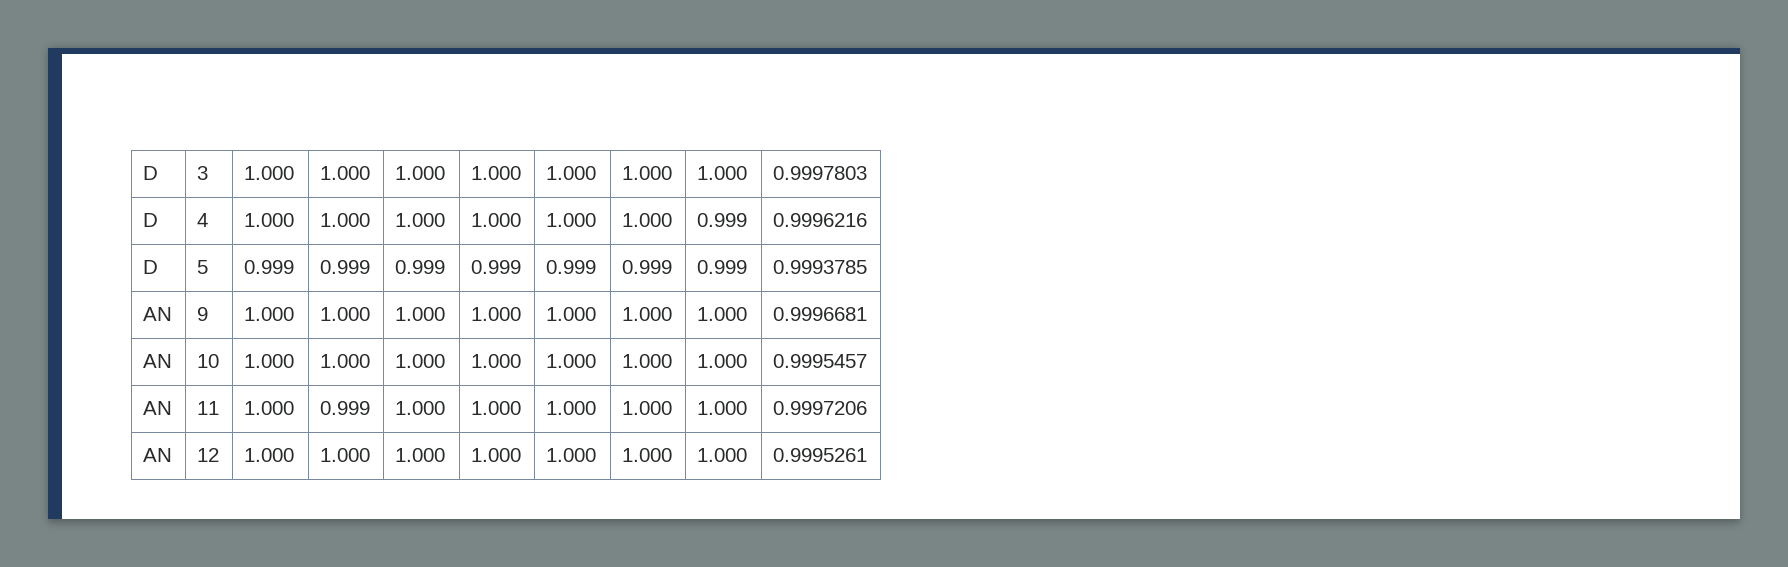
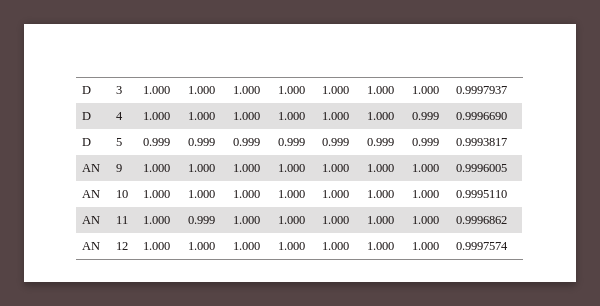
- D | 3 | 1.000 | 1.000 | 1.000 | 1.000 | 1.000 | 1.000 | 1.000 | 0.9997803
+ D | 3 | 1.000 | 1.000 | 1.000 | 1.000 | 1.000 | 1.000 | 1.000 | 0.9997937
- D | 4 | 1.000 | 1.000 | 1.000 | 1.000 | 1.000 | 1.000 | 0.999 | 0.9996216
+ D | 4 | 1.000 | 1.000 | 1.000 | 1.000 | 1.000 | 1.000 | 0.999 | 0.9996690
- D | 5 | 0.999 | 0.999 | 0.999 | 0.999 | 0.999 | 0.999 | 0.999 | 0.9993785
+ D | 5 | 0.999 | 0.999 | 0.999 | 0.999 | 0.999 | 0.999 | 0.999 | 0.9993817
- AN | 9 | 1.000 | 1.000 | 1.000 | 1.000 | 1.000 | 1.000 | 1.000 | 0.9996681
+ AN | 9 | 1.000 | 1.000 | 1.000 | 1.000 | 1.000 | 1.000 | 1.000 | 0.9996005
- AN | 10 | 1.000 | 1.000 | 1.000 | 1.000 | 1.000 | 1.000 | 1.000 | 0.9995457
+ AN | 10 | 1.000 | 1.000 | 1.000 | 1.000 | 1.000 | 1.000 | 1.000 | 0.9995110
- AN | 11 | 1.000 | 0.999 | 1.000 | 1.000 | 1.000 | 1.000 | 1.000 | 0.9997206
+ AN | 11 | 1.000 | 0.999 | 1.000 | 1.000 | 1.000 | 1.000 | 1.000 | 0.9996862
- AN | 12 | 1.000 | 1.000 | 1.000 | 1.000 | 1.000 | 1.000 | 1.000 | 0.9995261
+ AN | 12 | 1.000 | 1.000 | 1.000 | 1.000 | 1.000 | 1.000 | 1.000 | 0.9997574

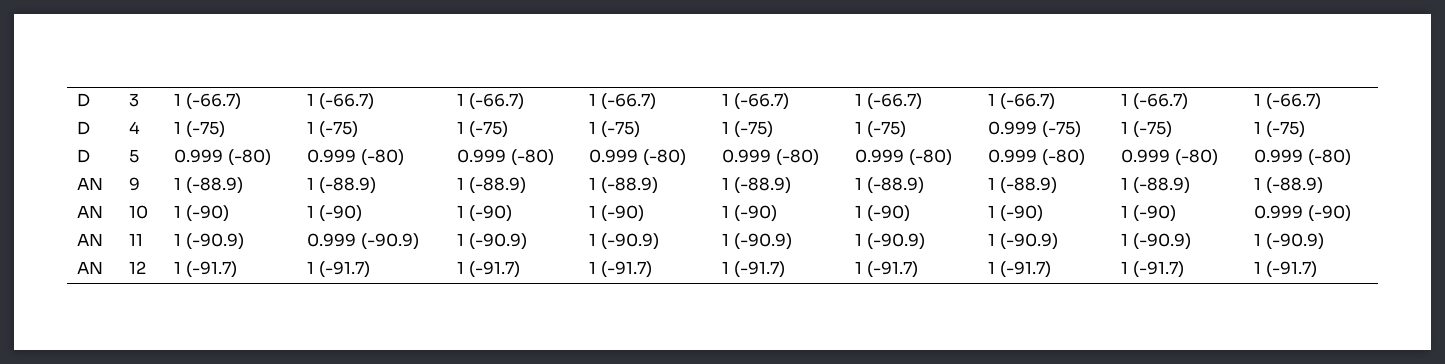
- D | 3 | 1.000 | 1.000 | 1.000 | 1.000 | 1.000 | 1.000 | 1.000 | 0.9997937
- D | 4 | 1.000 | 1.000 | 1.000 | 1.000 | 1.000 | 1.000 | 0.999 | 0.9996690
+ D | 3 | 1 (-66.7) | 1 (-66.7) | 1 (-66.7) | 1 (-66.7) | 1 (-66.7) | 1 (-66.7) | 1 (-66.7) | 1 (-66.7) | 1 (-66.7)
+ D | 4 | 1 (-75) | 1 (-75) | 1 (-75) | 1 (-75) | 1 (-75) | 1 (-75) | 0.999 (-75) | 1 (-75) | 1 (-75)
- D | 5 | 0.999 | 0.999 | 0.999 | 0.999 | 0.999 | 0.999 | 0.999 | 0.9993817
- AN | 9 | 1.000 | 1.000 | 1.000 | 1.000 | 1.000 | 1.000 | 1.000 | 0.9996005
- AN | 10 | 1.000 | 1.000 | 1.000 | 1.000 | 1.000 | 1.000 | 1.000 | 0.9995110
+ D | 5 | 0.999 (-80) | 0.999 (-80) | 0.999 (-80) | 0.999 (-80) | 0.999 (-80) | 0.999 (-80) | 0.999 (-80) | 0.999 (-80) | 0.999 (-80)
+ AN | 9 | 1 (-88.9) | 1 (-88.9) | 1 (-88.9) | 1 (-88.9) | 1 (-88.9) | 1 (-88.9) | 1 (-88.9) | 1 (-88.9) | 1 (-88.9)
+ AN | 10 | 1 (-90) | 1 (-90) | 1 (-90) | 1 (-90) | 1 (-90) | 1 (-90) | 1 (-90) | 1 (-90) | 0.999 (-90)
- AN | 11 | 1.000 | 0.999 | 1.000 | 1.000 | 1.000 | 1.000 | 1.000 | 0.9996862
- AN | 12 | 1.000 | 1.000 | 1.000 | 1.000 | 1.000 | 1.000 | 1.000 | 0.9997574
+ AN | 11 | 1 (-90.9) | 0.999 (-90.9) | 1 (-90.9) | 1 (-90.9) | 1 (-90.9) | 1 (-90.9) | 1 (-90.9) | 1 (-90.9) | 1 (-90.9)
+ AN | 12 | 1 (-91.7) | 1 (-91.7) | 1 (-91.7) | 1 (-91.7) | 1 (-91.7) | 1 (-91.7) | 1 (-91.7) | 1 (-91.7) | 1 (-91.7)

